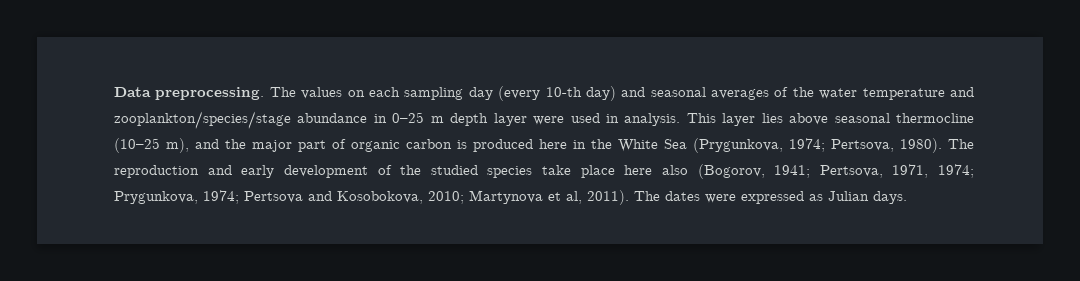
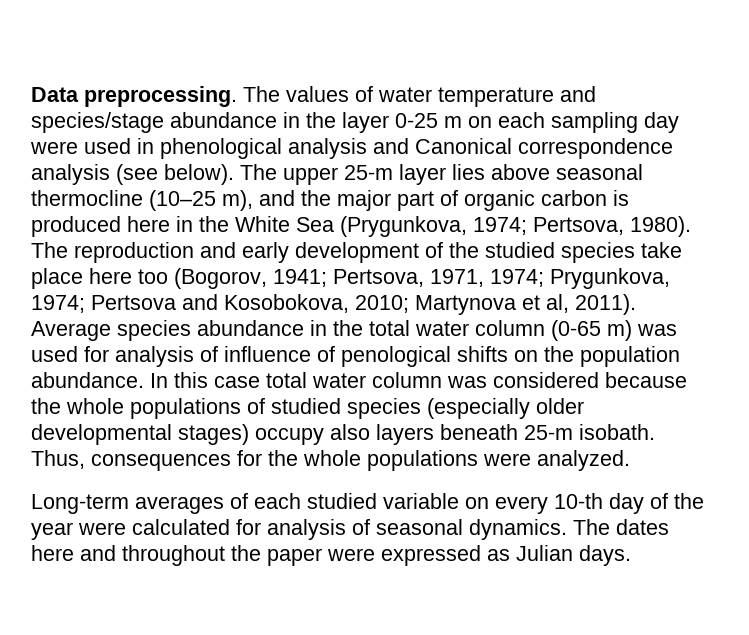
- The values on each sampling day (every 10-th day) and seasonal averages of the water temperature and zooplankton/species/stage abundance in 0–25 m depth layer were used in analysis. This layer lies above seasonal thermocline (10–25 m), and the major part of organic carbon is produced here in the White Sea (Prygunkova, 1974; Pertsova, 1980).
+ The values of water temperature and species/stage abundance in the layer 0-25 m on each sampling day were used in phenological analysis and Canonical correspondence analysis (see below). The upper 25-m layer lies above seasonal thermocline (10–25 m), and the major part of organic carbon is produced here in the White Sea (Prygunkova, 1974; Pertsova, 1980).
- The reproduction and early development of the studied species take place here also (Bogorov, 1941; Pertsova, 1971, 1974; Prygunkova, 1974; Pertsova and Kosobokova, 2010; Martynova et al, 2011).
+ The reproduction and early development of the studied species take place here too (Bogorov, 1941; Pertsova, 1971, 1974; Prygunkova, 1974; Pertsova and Kosobokova, 2010; Martynova et al, 2011).
- The dates were expressed as Julian days.
+ Average species abundance in the total water column (0-65 m) was used for analysis of influence of penological shifts on the population abundance. In this case total water column was considered because the whole populations of studied species (especially older developmental stages) occupy also layers beneath 25-m isobath. Thus, consequences for the whole populations were analyzed.
+ Long-term averages of each studied variable on every 10-th day of the year were calculated for analysis of seasonal dynamics. The dates here and throughout the paper were expressed as Julian days.

